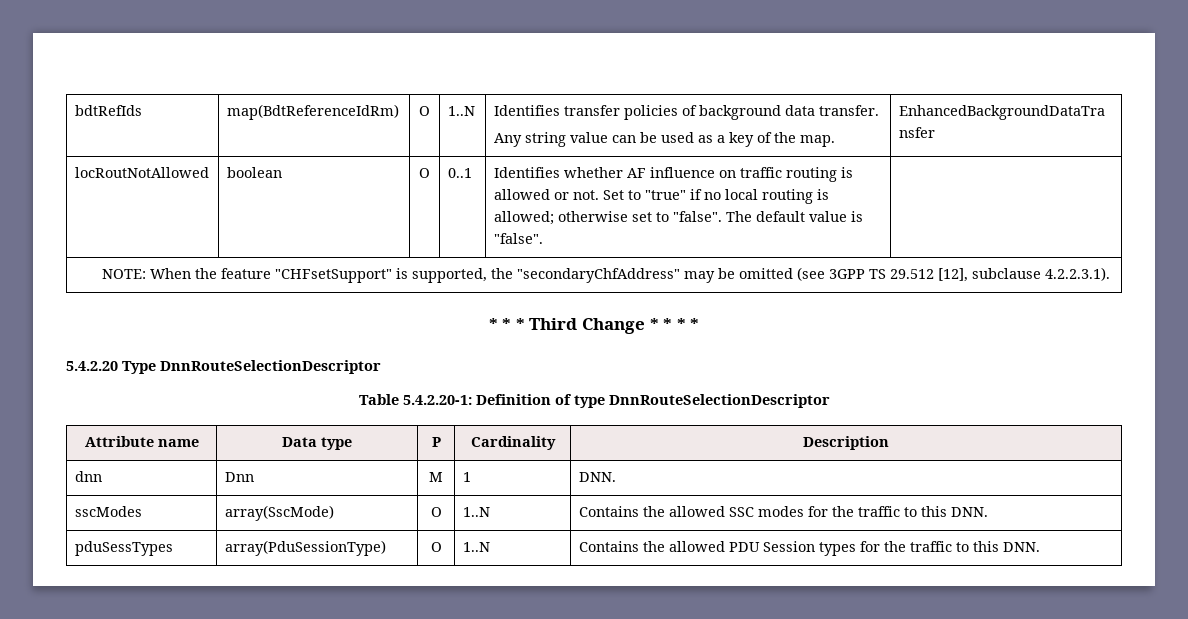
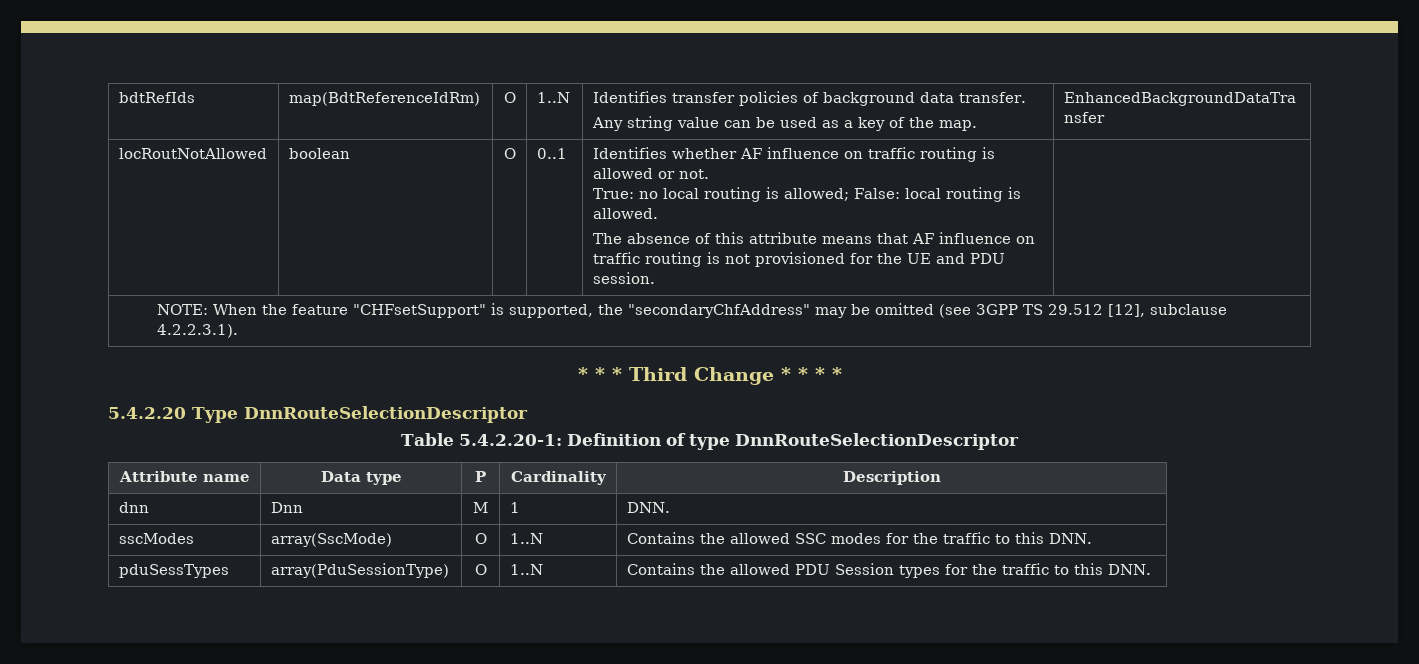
- Identifies whether AF influence on traffic routing is allowed or not. Set to "true" if no local routing is allowed; otherwise set to "false". The default value is "false".
+ Identifies whether AF influence on traffic routing is allowed or not.
+ True: no local routing is allowed; False: local routing is allowed.
+ The absence of this attribute means that AF influence on traffic routing is not provisioned for the UE and PDU session.

